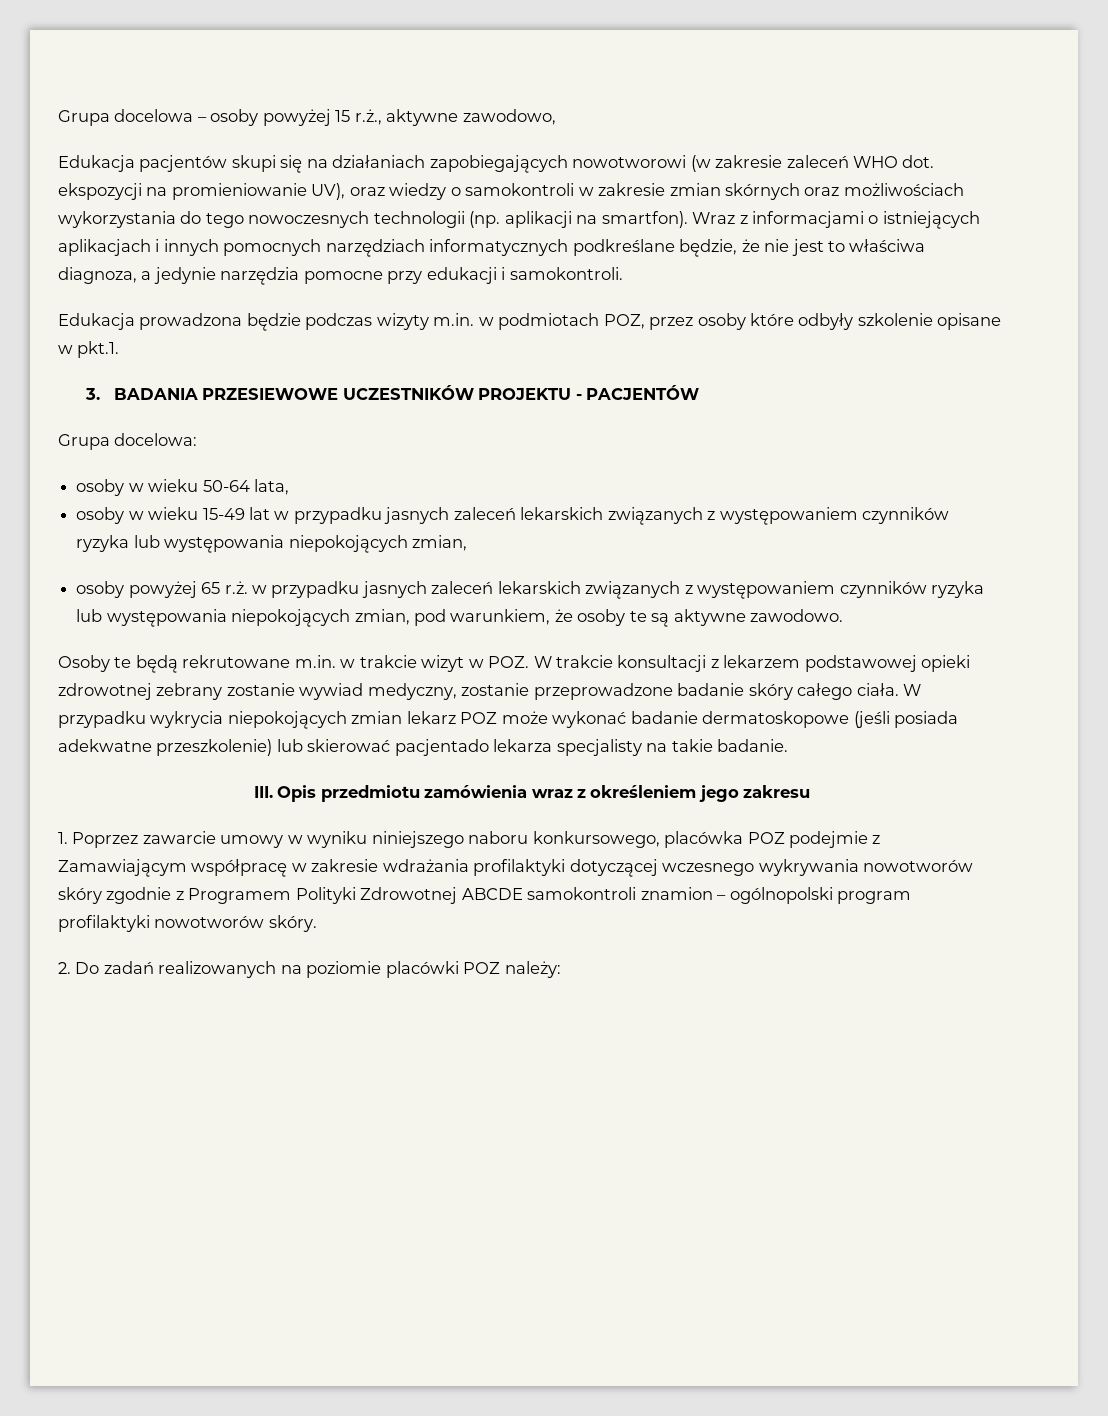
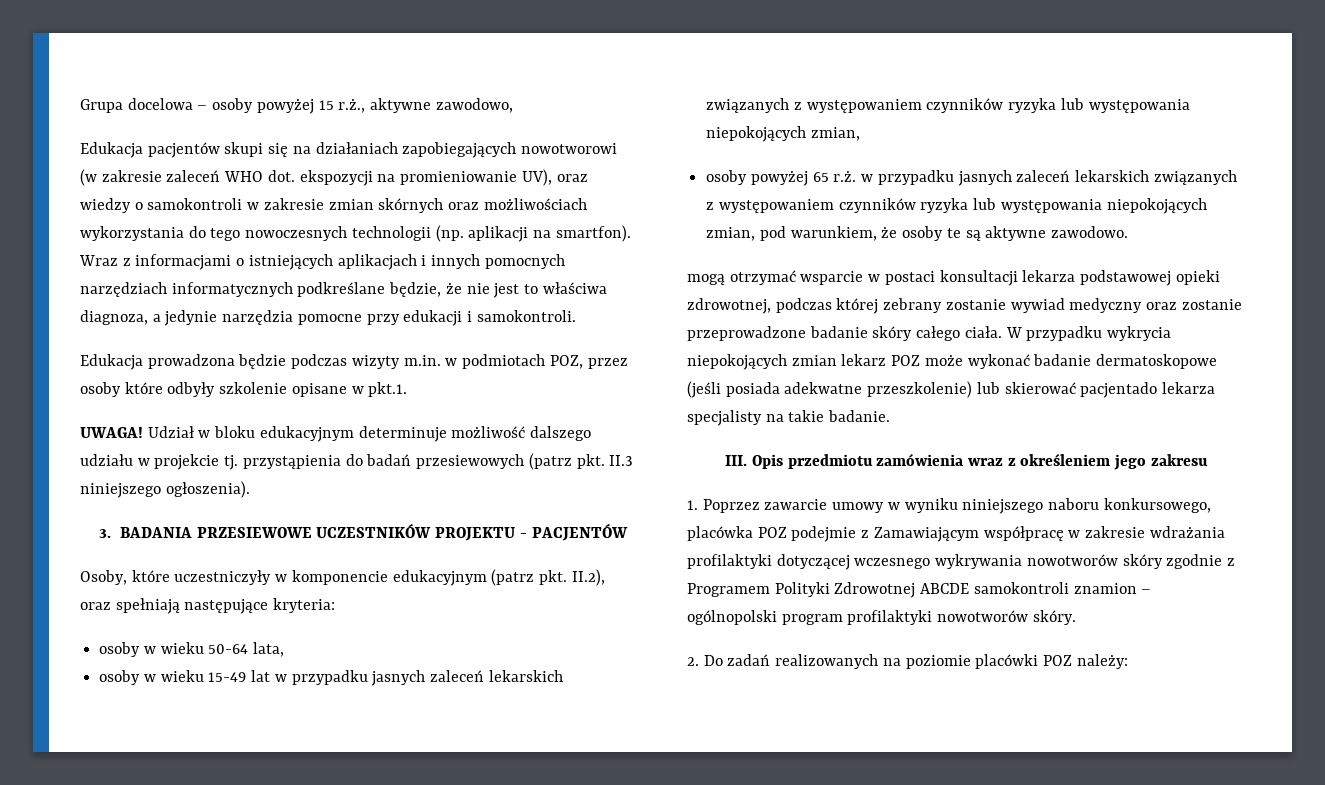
+ UWAGA! Udział w bloku edukacyjnym determinuje możliwość dalszego udziału w projekcie tj. przystąpienia do badań przesiewowych (patrz pkt. II.3 niniejszego ogłoszenia).
- Grupa docelowa:
+ Osoby, które uczestniczyły w komponencie edukacyjnym (patrz pkt. II.2), oraz spełniają następujące kryteria:
- Osoby te będą rekrutowane m.in. w trakcie wizyt w POZ. W trakcie konsultacji z lekarzem podstawowej opieki zdrowotnej zebrany zostanie wywiad medyczny, zostanie przeprowadzone badanie skóry całego ciała.
+ mogą otrzymać wsparcie w postaci konsultacji lekarza podstawowej opieki zdrowotnej, podczas której zebrany zostanie wywiad medyczny oraz zostanie przeprowadzone badanie skóry całego ciała.

